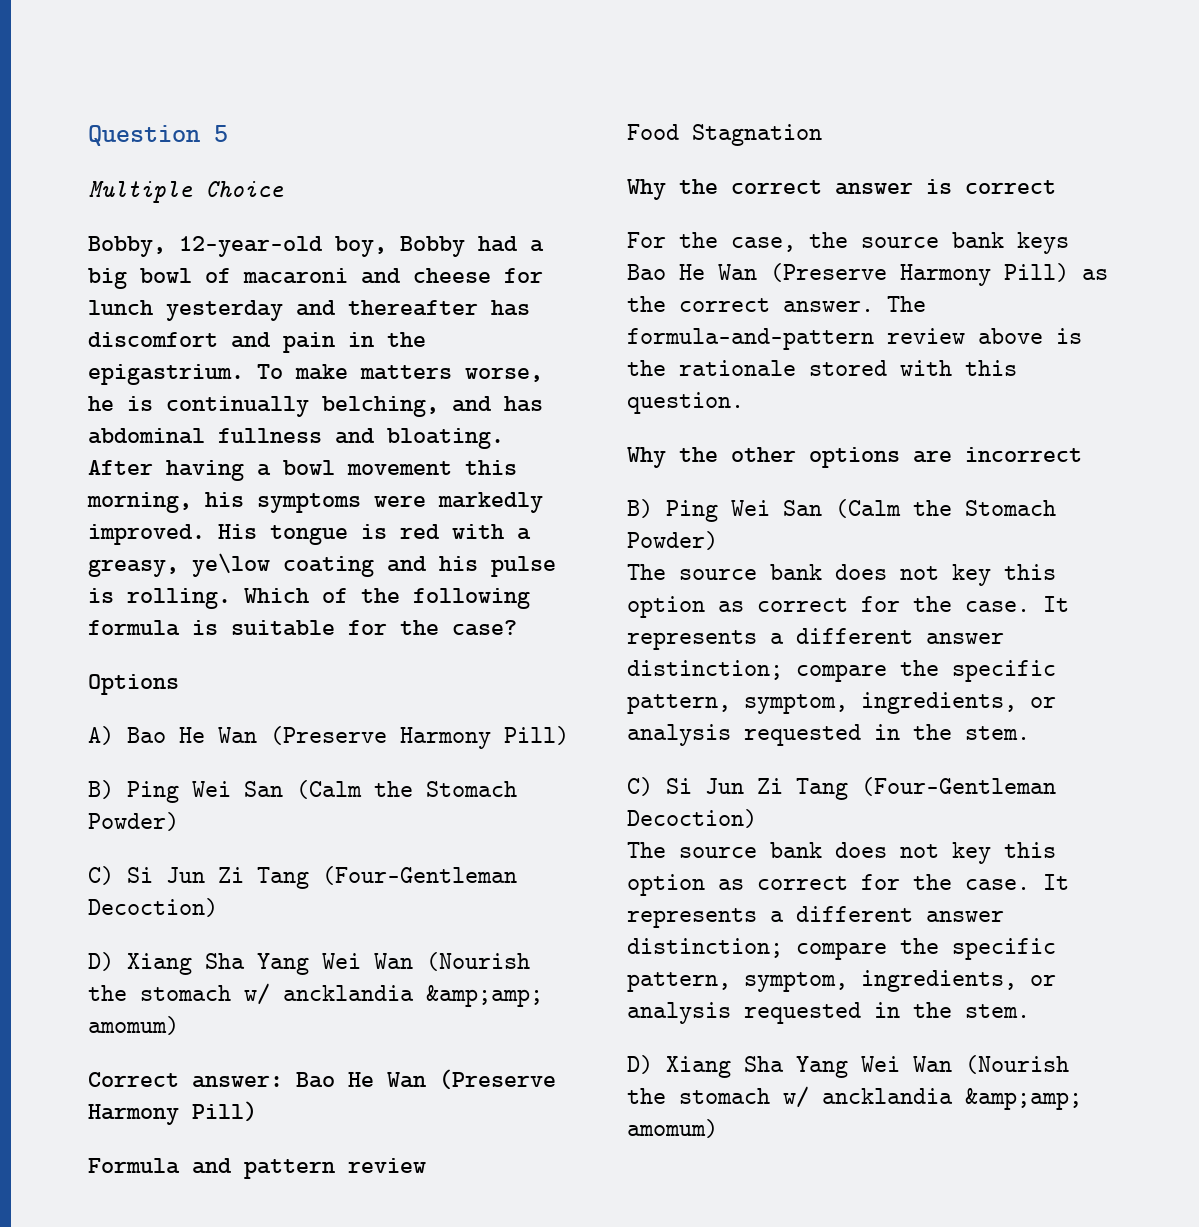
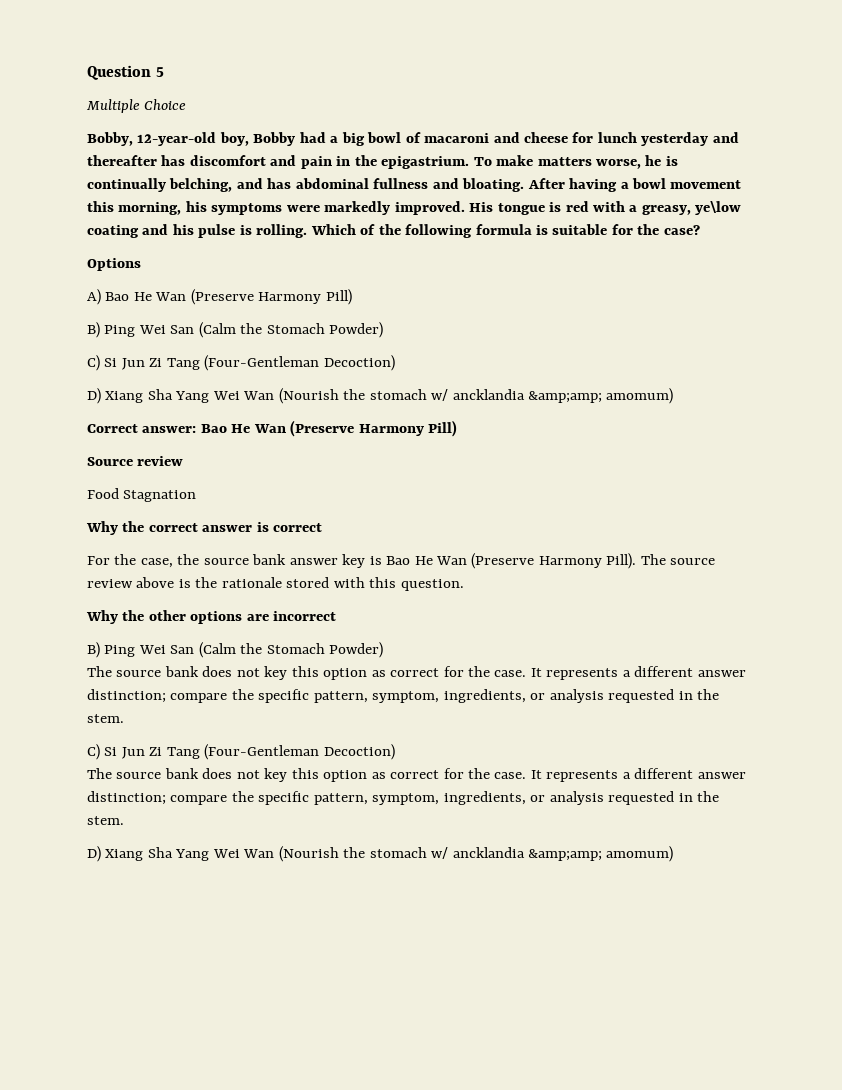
- Formula and pattern review
+ Source review
- For the case, the source bank keys Bao He Wan (Preserve Harmony Pill) as the correct answer. The formula-and-pattern review above is the rationale stored with this question.
+ For the case, the source bank answer key is Bao He Wan (Preserve Harmony Pill). The source review above is the rationale stored with this question.

